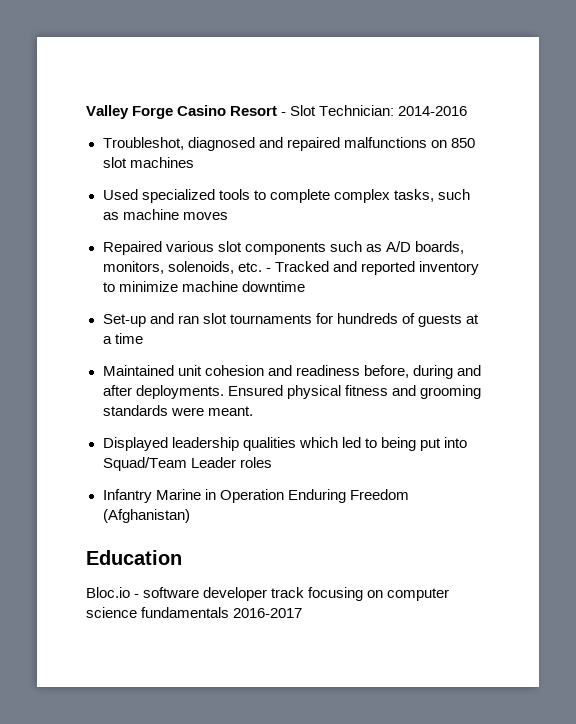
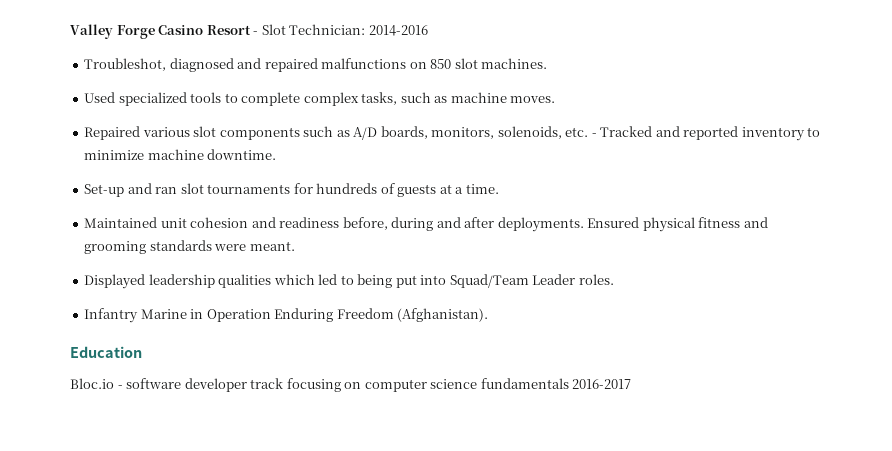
- Troubleshot, diagnosed and repaired malfunctions on 850 slot machines
+ Troubleshot, diagnosed and repaired malfunctions on 850 slot machines.
- Used specialized tools to complete complex tasks, such as machine moves
+ Used specialized tools to complete complex tasks, such as machine moves.
- Repaired various slot components such as A/D boards, monitors, solenoids, etc. - Tracked and reported inventory to minimize machine downtime
+ Repaired various slot components such as A/D boards, monitors, solenoids, etc. - Tracked and reported inventory to minimize machine downtime.
- Set-up and ran slot tournaments for hundreds of guests at a time
+ Set-up and ran slot tournaments for hundreds of guests at a time.
- Displayed leadership qualities which led to being put into Squad/Team Leader roles
+ Displayed leadership qualities which led to being put into Squad/Team Leader roles.
- Infantry Marine in Operation Enduring Freedom (Afghanistan)
+ Infantry Marine in Operation Enduring Freedom (Afghanistan).

